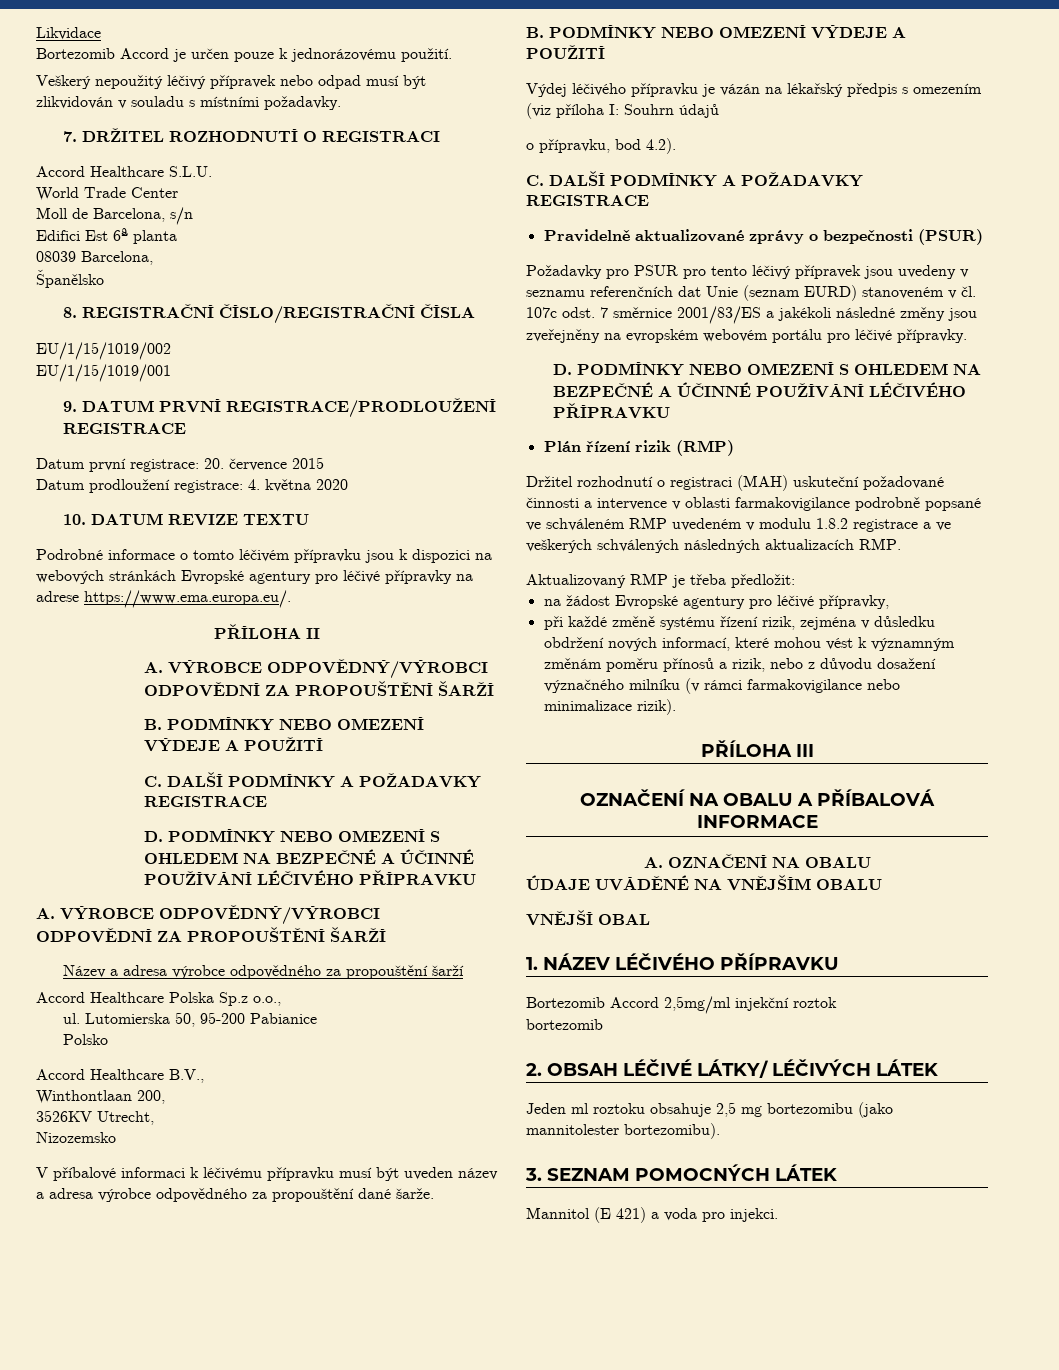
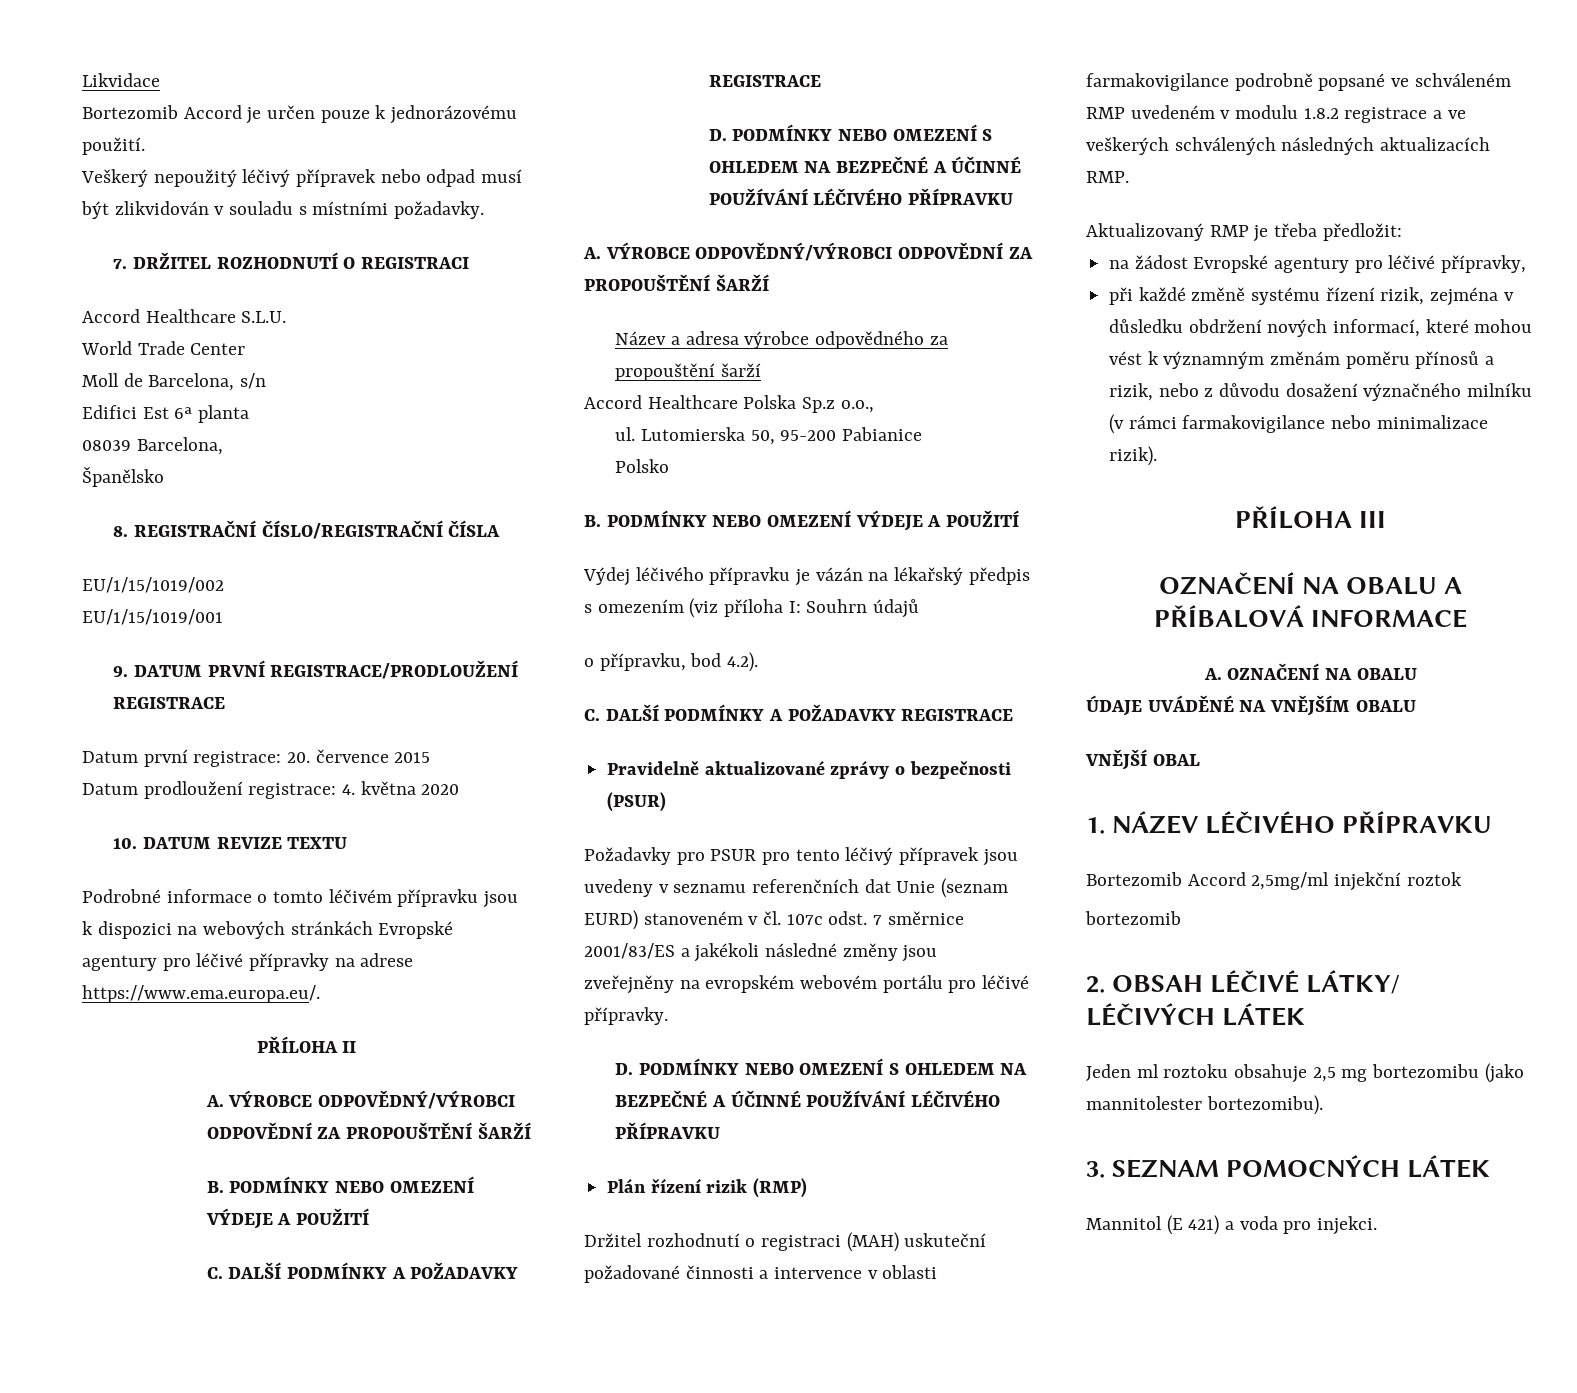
- Accord Healthcare B.V.,
- Winthontlaan 200,
- 3526KV Utrecht,
- Nizozemsko
- V příbalové informaci k léčivému přípravku musí být uveden název a adresa výrobce odpovědného za propouštění dané šarže.

